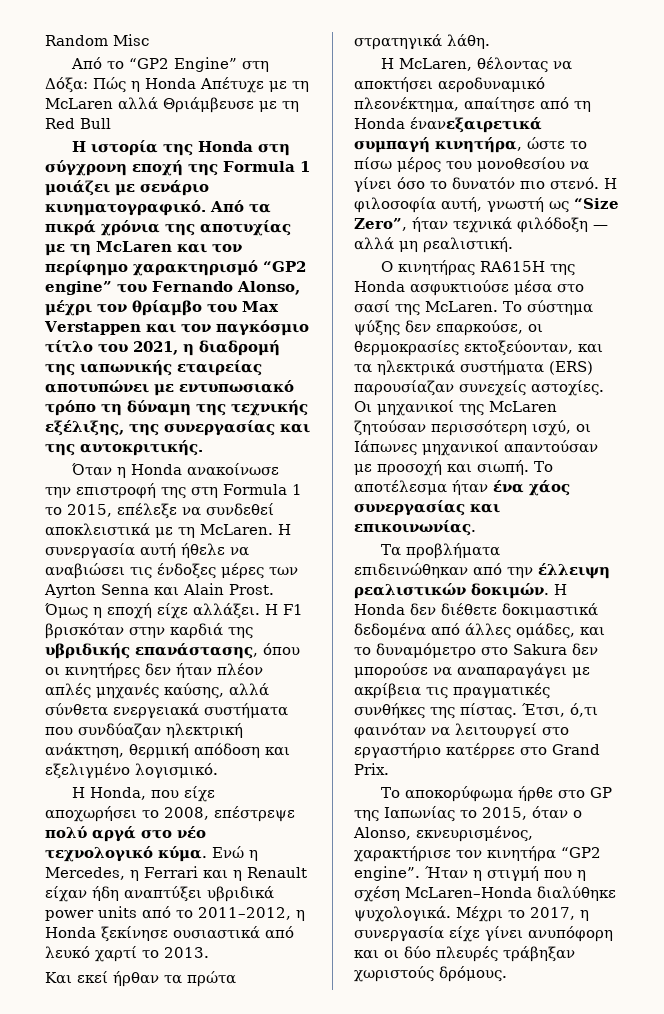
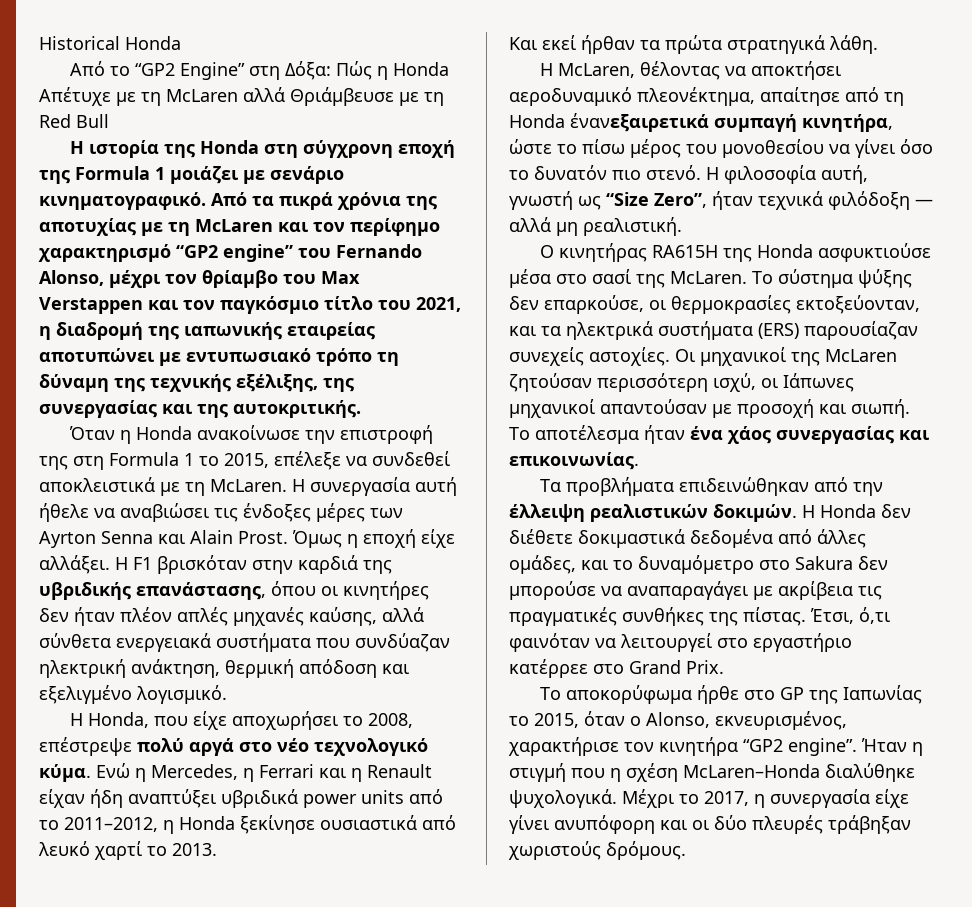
- Random Misc
+ Historical Honda

